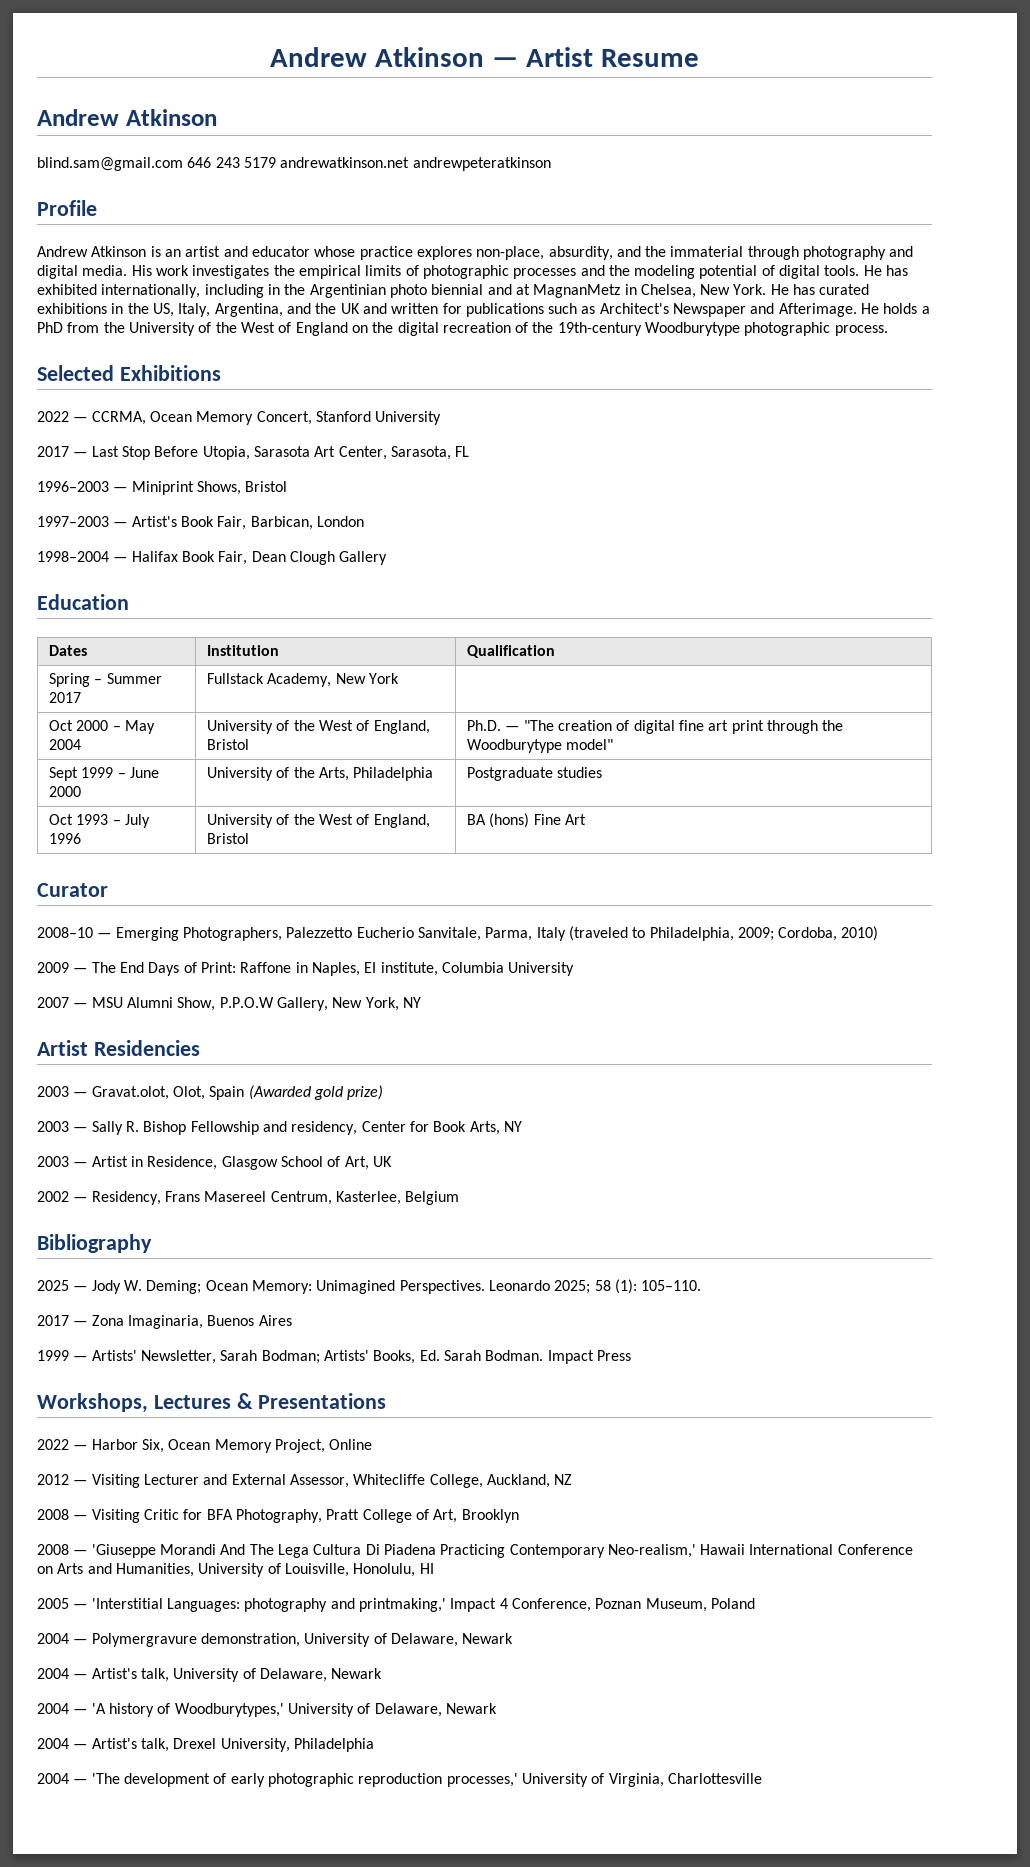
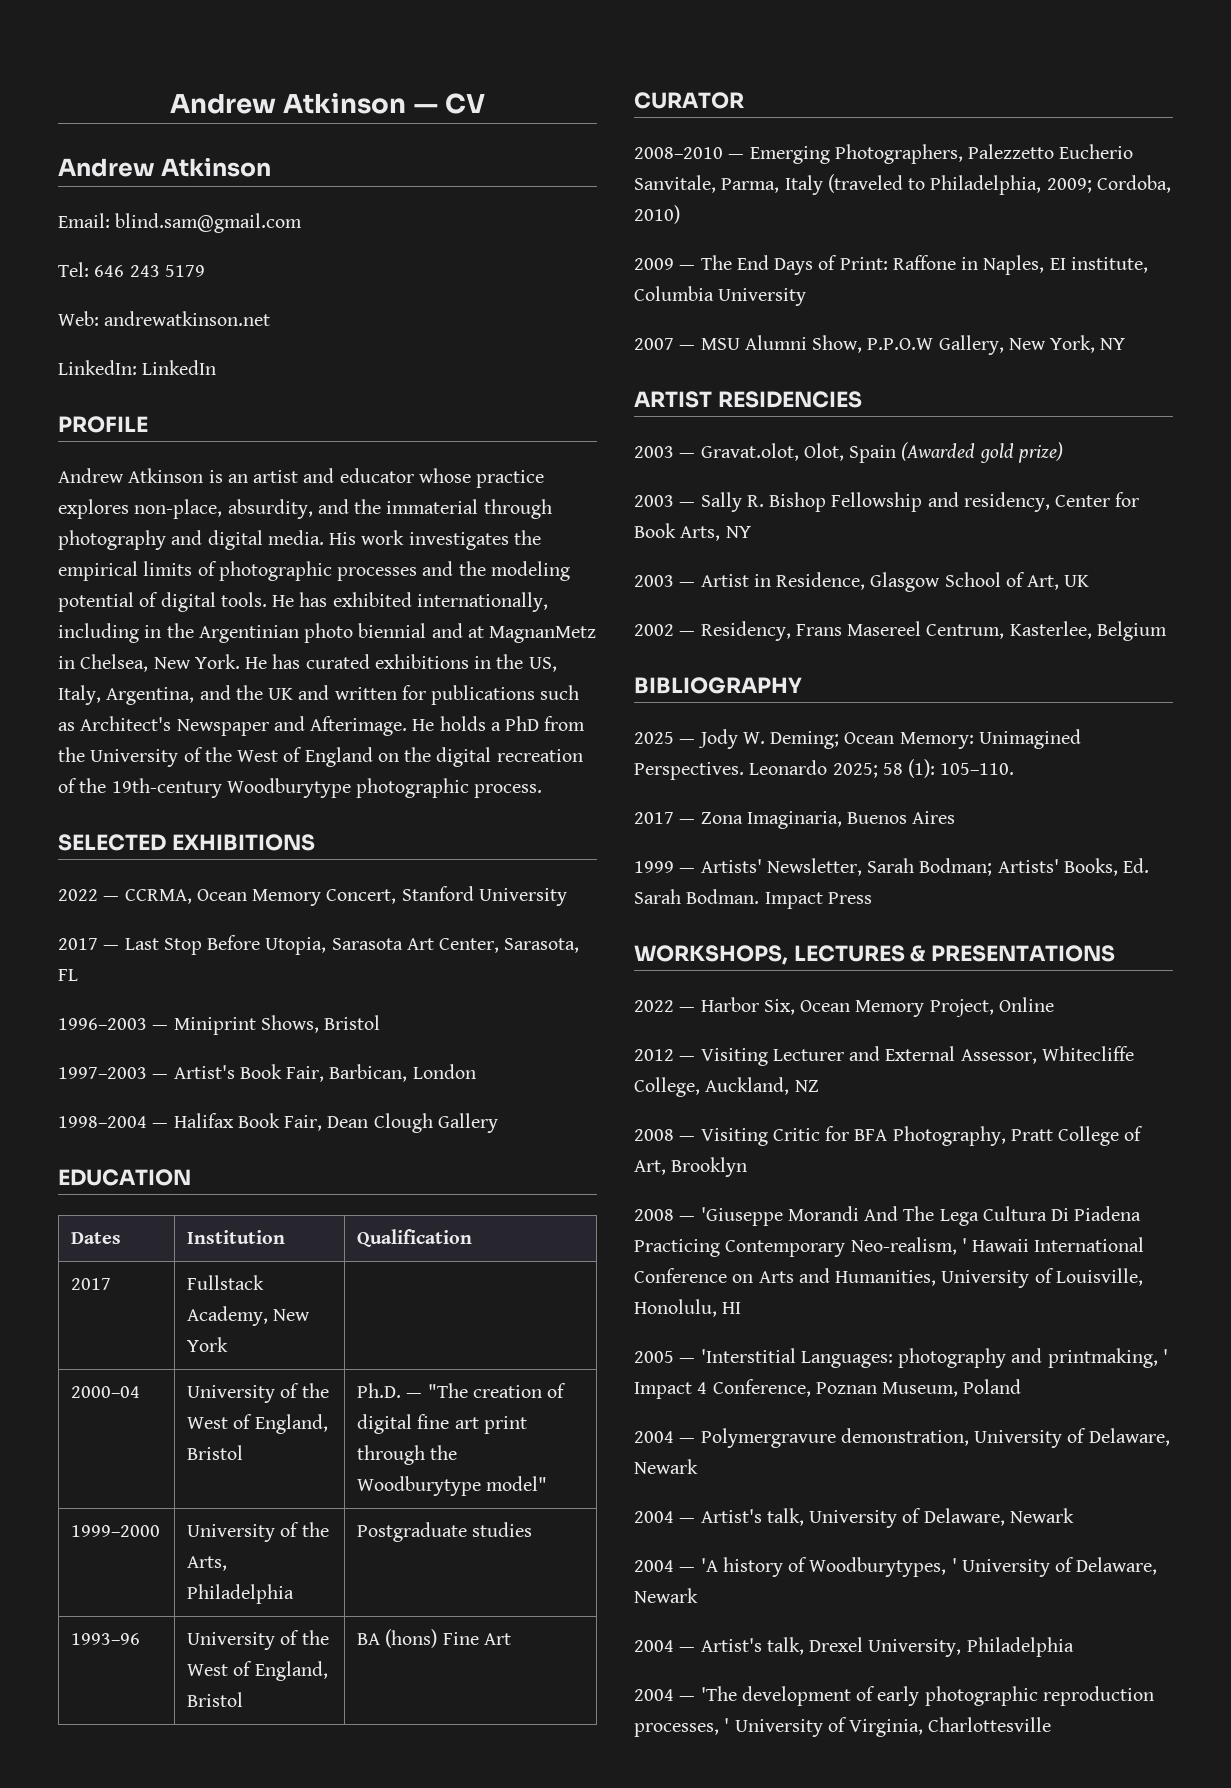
- Andrew Atkinson — Artist Resume
+ Andrew Atkinson — CV
- blind.sam@gmail.com 646 243 5179 andrewatkinson.net andrewpeteratkinson
- Profile
+ Email: blind.sam@gmail.com
+ Tel: 646 243 5179
+ Web: andrewatkinson.net
+ LinkedIn: LinkedIn
+ PROFILE
- Selected Exhibitions
+ SELECTED EXHIBITIONS
- Education
+ EDUCATION
- Spring – Summer 2017 | Fullstack Academy, New York |
+ 2017 | Fullstack Academy, New York |
- Oct 2000 – May 2004 | University of the West of England, Bristol | Ph.D. — "The creation of digital fine art print through the Woodburytype model"
+ 2000–04 | University of the West of England, Bristol | Ph.D. — "The creation of digital fine art print through the Woodburytype model"
- Sept 1999 – June 2000 | University of the Arts, Philadelphia | Postgraduate studies
+ 1999–2000 | University of the Arts, Philadelphia | Postgraduate studies
- Oct 1993 – July 1996 | University of the West of England, Bristol | BA (hons) Fine Art
+ 1993–96 | University of the West of England, Bristol | BA (hons) Fine Art
- Curator
- 2008–10 — Emerging Photographers, Palezzetto Eucherio Sanvitale, Parma, Italy (traveled to Philadelphia, 2009; Cordoba, 2010)
+ CURATOR
+ 2008–2010 — Emerging Photographers, Palezzetto Eucherio Sanvitale, Parma, Italy (traveled to Philadelphia, 2009; Cordoba, 2010)
- Artist Residencies
+ ARTIST RESIDENCIES
- Bibliography
+ BIBLIOGRAPHY
- Workshops, Lectures & Presentations
+ WORKSHOPS, LECTURES & PRESENTATIONS
- 2008 — 'Giuseppe Morandi And The Lega Cultura Di Piadena Practicing Contemporary Neo-realism,' Hawaii International Conference on Arts and Humanities, University of Louisville, Honolulu, HI
+ 2008 — 'Giuseppe Morandi And The Lega Cultura Di Piadena Practicing Contemporary Neo-realism, ' Hawaii International Conference on Arts and Humanities, University of Louisville, Honolulu, HI
- 2005 — 'Interstitial Languages: photography and printmaking,' Impact 4 Conference, Poznan Museum, Poland
+ 2005 — 'Interstitial Languages: photography and printmaking, ' Impact 4 Conference, Poznan Museum, Poland
- 2004 — 'A history of Woodburytypes,' University of Delaware, Newark
+ 2004 — 'A history of Woodburytypes, ' University of Delaware, Newark
- 2004 — 'The development of early photographic reproduction processes,' University of Virginia, Charlottesville
+ 2004 — 'The development of early photographic reproduction processes, ' University of Virginia, Charlottesville

